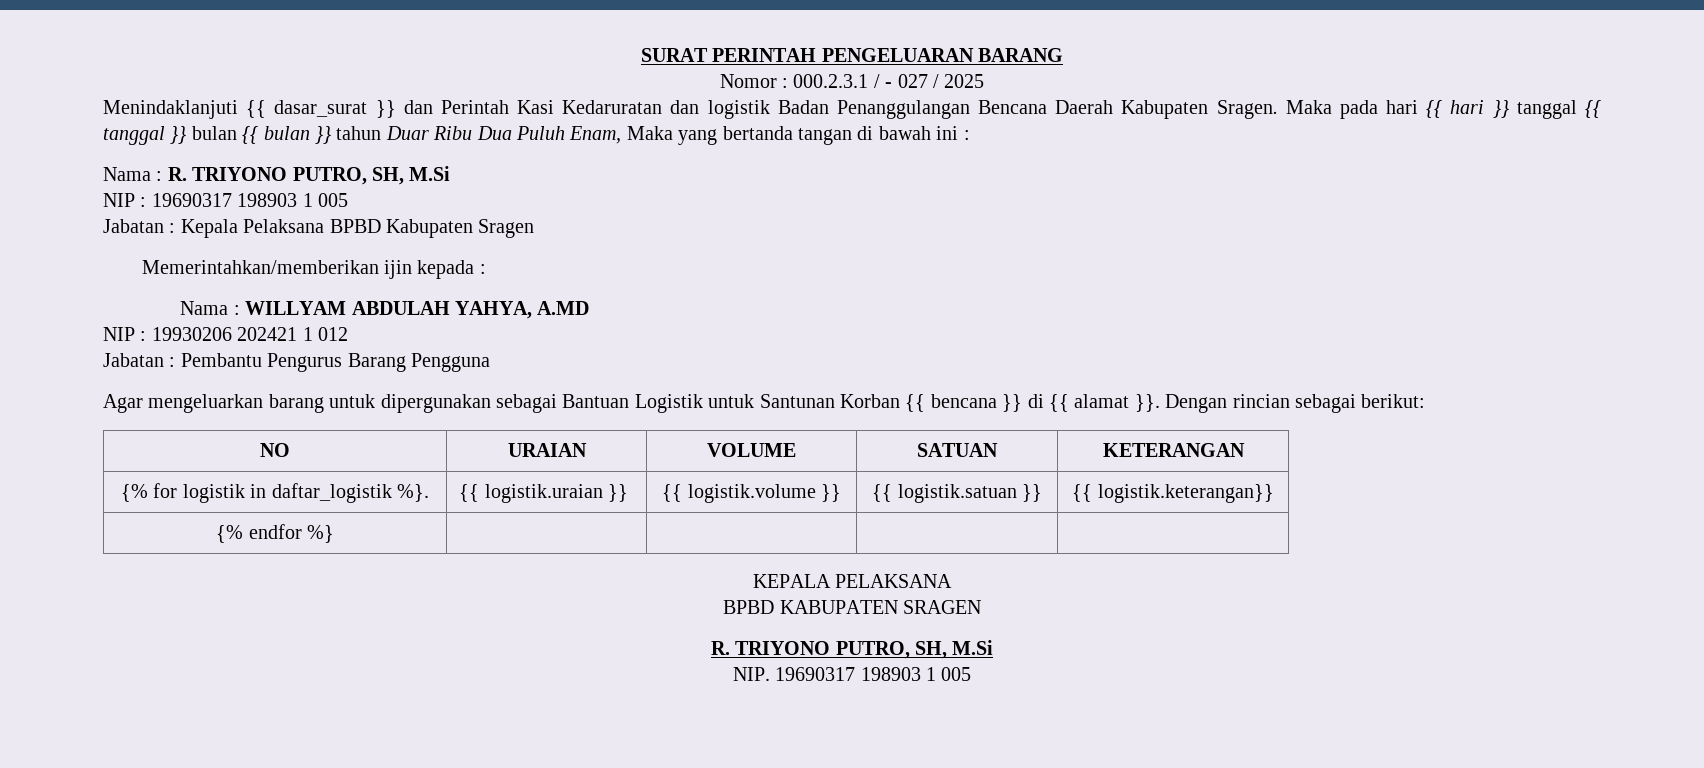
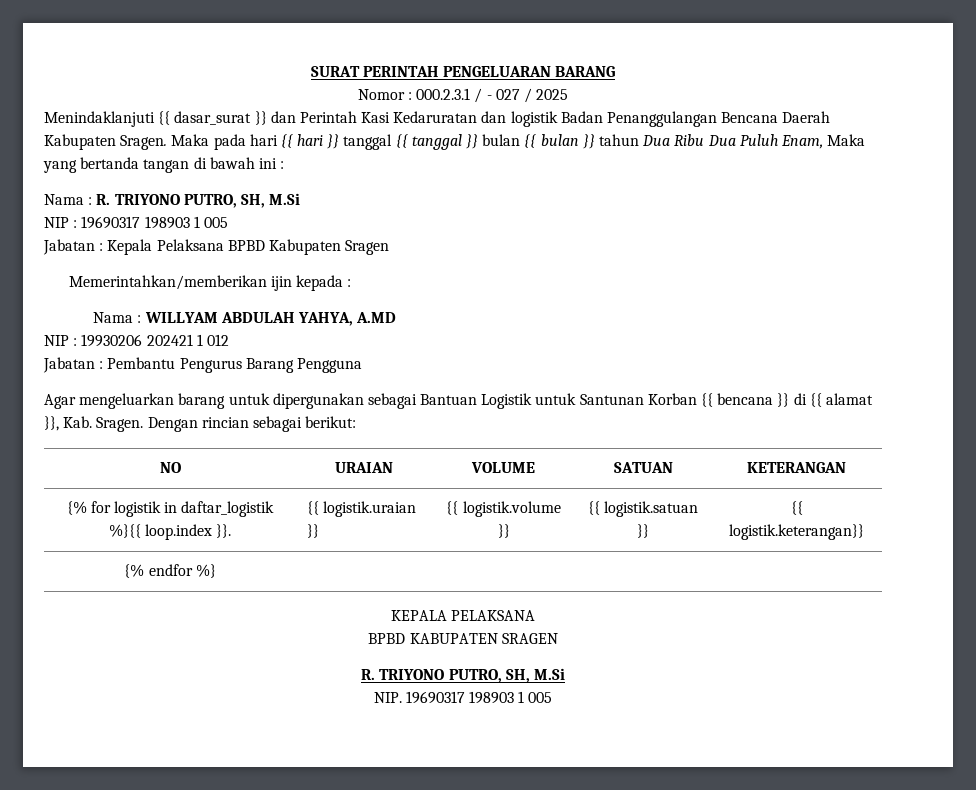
- Maka pada hari {{ hari }} tanggal {{ tanggal }} bulan {{ bulan }} tahun Duar Ribu Dua Puluh Enam, Maka yang bertanda tangan di bawah ini :
+ Maka pada hari {{ hari }} tanggal {{ tanggal }} bulan {{ bulan }} tahun Dua Ribu Dua Puluh Enam, Maka yang bertanda tangan di bawah ini :
- Agar mengeluarkan barang untuk dipergunakan sebagai Bantuan Logistik untuk Santunan Korban {{ bencana }} di {{ alamat }}.
+ Agar mengeluarkan barang untuk dipergunakan sebagai Bantuan Logistik untuk Santunan Korban {{ bencana }} di {{ alamat }}, Kab. Sragen.
- {% for logistik in daftar_logistik %}. | {{ logistik.uraian }} | {{ logistik.volume }} | {{ logistik.satuan }} | {{ logistik.keterangan}}
+ {% for logistik in daftar_logistik %}{{ loop.index }}. | {{ logistik.uraian }} | {{ logistik.volume }} | {{ logistik.satuan }} | {{ logistik.keterangan}}

